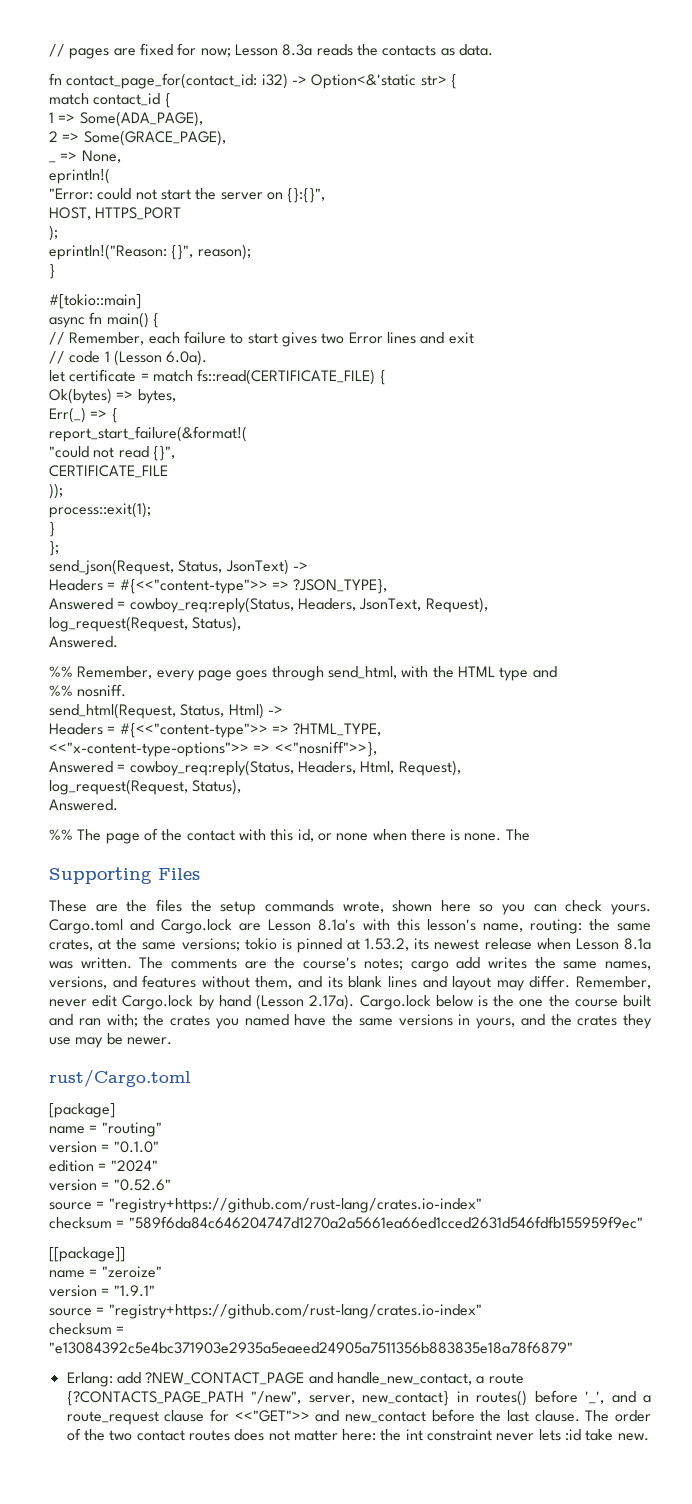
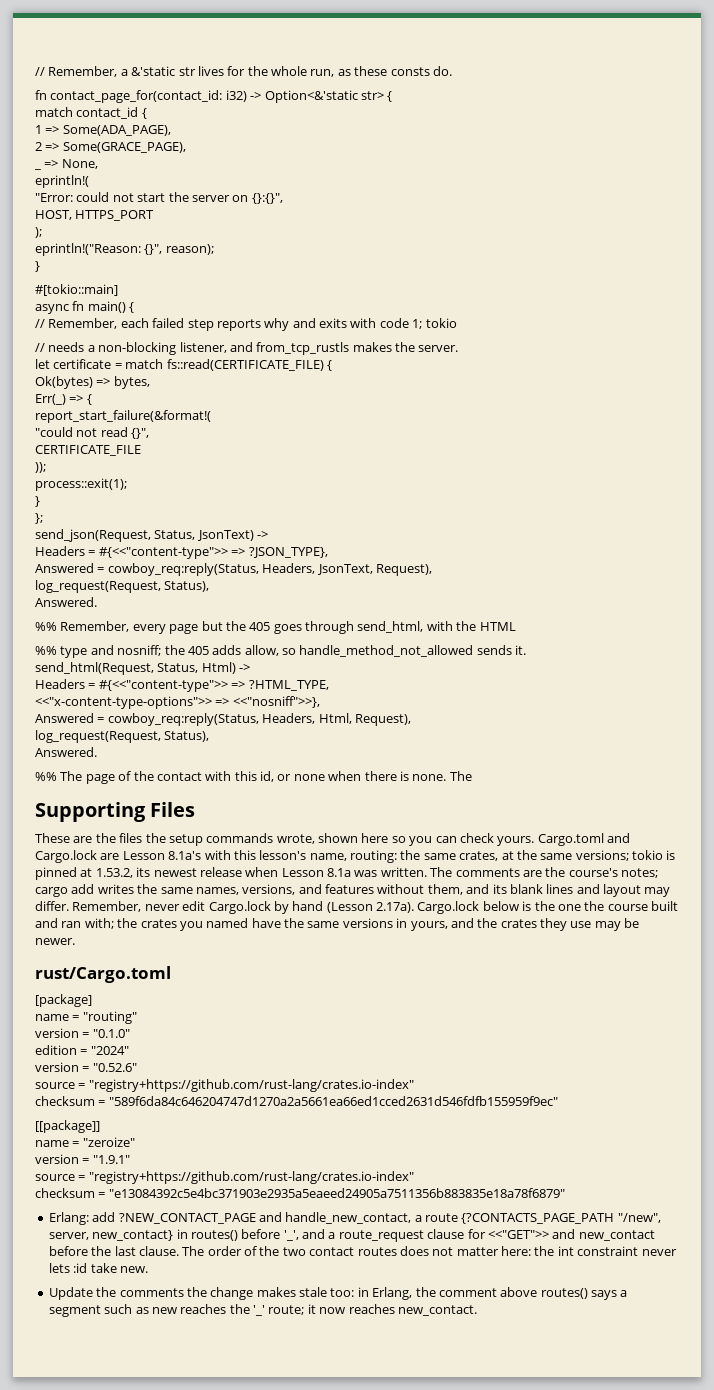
- // pages are fixed for now; Lesson 8.3a reads the contacts as data.
+ // Remember, a &'static str lives for the whole run, as these consts do.
- // Remember, each failure to start gives two Error lines and exit
- // code 1 (Lesson 6.0a).
+ // Remember, each failed step reports why and exits with code 1; tokio
+ // needs a non-blocking listener, and from_tcp_rustls makes the server.
- %% Remember, every page goes through send_html, with the HTML type and
- %% nosniff.
+ %% Remember, every page but the 405 goes through send_html, with the HTML
+ %% type and nosniff; the 405 adds allow, so handle_method_not_allowed sends it.
+ Update the comments the change makes stale too: in Erlang, the comment above routes() says a segment such as new reaches the '_' route; it now reaches new_contact.

